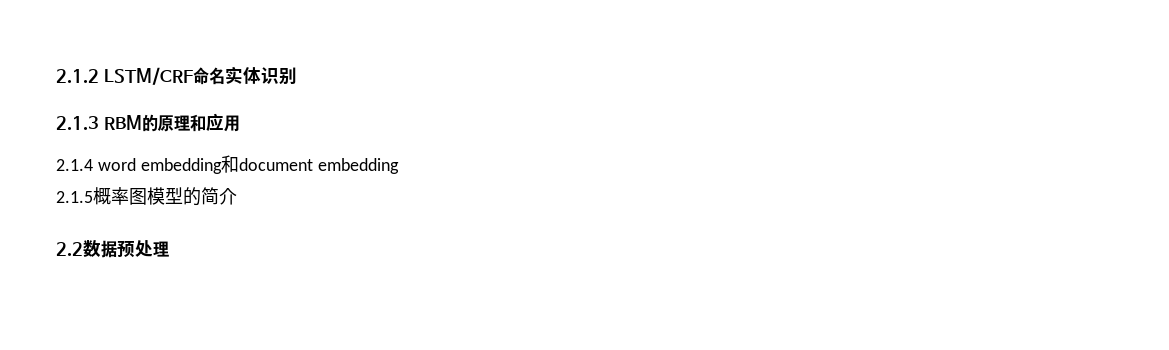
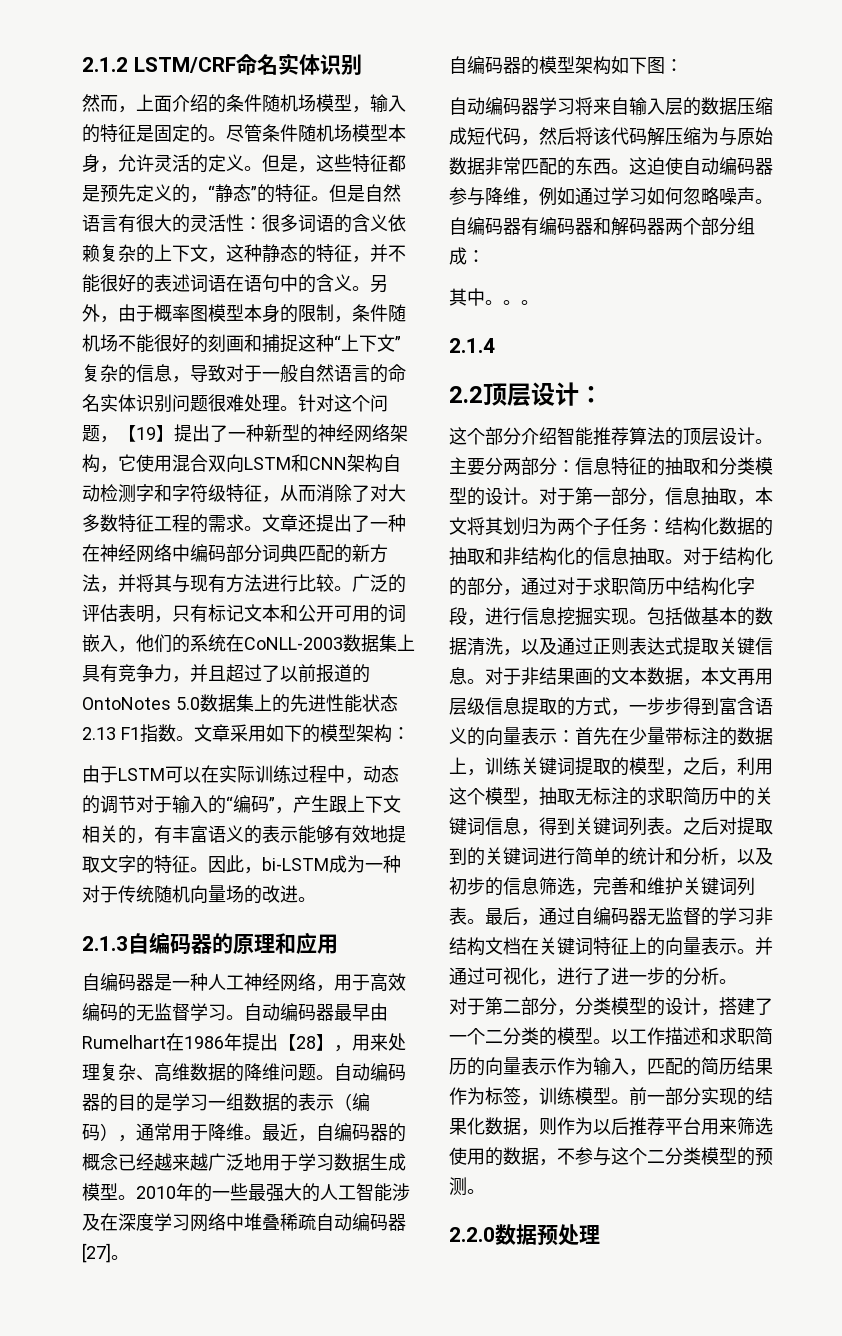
+ 然而，上面介绍的条件随机场模型，输入的特征是固定的。尽管条件随机场模型本身，允许灵活的定义。但是，这些特征都是预先定义的，“静态”的特征。但是自然语言有很大的灵活性：很多词语的含义依赖复杂的上下文，这种静态的特征，并不能很好的表述词语在语句中的含义。另外，由于概率图模型本身的限制，条件随机场不能很好的刻画和捕捉这种“上下文”复杂的信息，导致对于一般自然语言的命名实体识别问题很难处理。针对这个问题，【19】提出了一种新型的神经网络架构，它使用混合双向LSTM和CNN架构自动检测字和字符级特征，从而消除了对大多数特征工程的需求。文章还提出了一种在神经网络中编码部分词典匹配的新方法，并将其与现有方法进行比较。广泛的评估表明，只有标记文本和公开可用的词嵌入，他们的系统在CoNLL-2003数据集上具有竞争力，并且超过了以前报道的OntoNotes 5.0数据集上的先进性能状态2.13 F1指数。文章采用如下的模型架构：
+ 由于LSTM可以在实际训练过程中，动态的调节对于输入的“编码”，产生跟上下文相关的，有丰富语义的表示能够有效地提取文字的特征。因此，bi-LSTM成为一种对于传统随机向量场的改进。
- 2.1.3 RBM的原理和应用
+ 2.1.3自编码器的原理和应用
- 2.1.4 word embedding和document embedding
- 2.1.5概率图模型的简介
- 2.2数据预处理
+ 自编码器是一种人工神经网络，用于高效编码的无监督学习。自动编码器最早由Rumelhart在1986年提出【28】，用来处理复杂、高维数据的降维问题。自动编码器的目的是学习一组数据的表示（编码），通常用于降维。最近，自编码器的概念已经越来越广泛地用于学习数据生成模型。2010年的一些最强大的人工智能涉及在深度学习网络中堆叠稀疏自动编码器[27]。
+ 自编码器的模型架构如下图：
+ 自动编码器学习将来自输入层的数据压缩成短代码，然后将该代码解压缩为与原始数据非常匹配的东西。这迫使自动编码器参与降维，例如通过学习如何忽略噪声。自编码器有编码器和解码器两个部分组成：
+ 其中。。。
+ 2.1.4
+ 2.2顶层设计：
+ 这个部分介绍智能推荐算法的顶层设计。主要分两部分：信息特征的抽取和分类模型的设计。对于第一部分，信息抽取，本文将其划归为两个子任务：结构化数据的抽取和非结构化的信息抽取。对于结构化的部分，通过对于求职简历中结构化字段，进行信息挖掘实现。包括做基本的数据清洗，以及通过正则表达式提取关键信息。对于非结果画的文本数据，本文再用层级信息提取的方式，一步步得到富含语义的向量表示：首先在少量带标注的数据上，训练关键词提取的模型，之后，利用这个模型，抽取无标注的求职简历中的关键词信息，得到关键词列表。之后对提取到的关键词进行简单的统计和分析，以及初步的信息筛选，完善和维护关键词列表。最后，通过自编码器无监督的学习非结构文档在关键词特征上的向量表示。并通过可视化，进行了进一步的分析。
+ 对于第二部分，分类模型的设计，搭建了一个二分类的模型。以工作描述和求职简历的向量表示作为输入，匹配的简历结果作为标签，训练模型。前一部分实现的结果化数据，则作为以后推荐平台用来筛选使用的数据，不参与这个二分类模型的预测。
+ 2.2.0数据预处理

